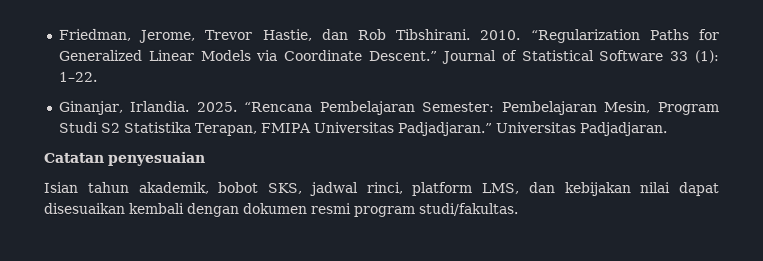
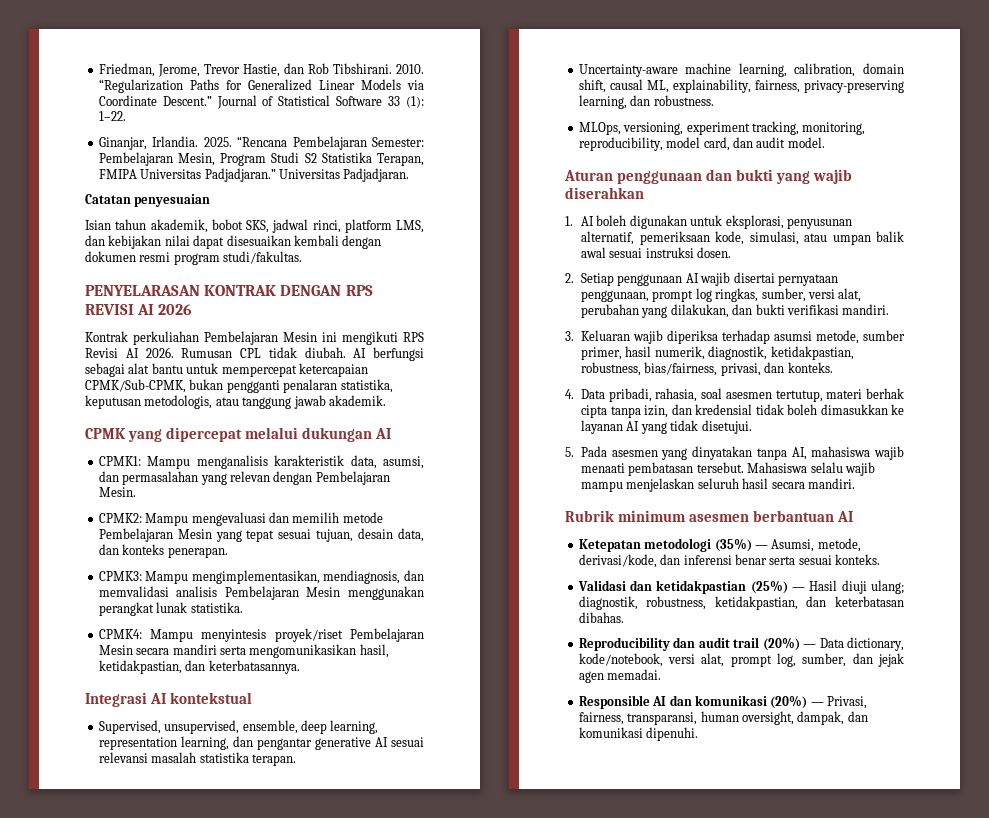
+ PENYELARASAN KONTRAK DENGAN RPS REVISI AI 2026
+ Kontrak perkuliahan Pembelajaran Mesin ini mengikuti RPS Revisi AI 2026. Rumusan CPL tidak diubah. AI berfungsi sebagai alat bantu untuk mempercepat ketercapaian CPMK/Sub-CPMK, bukan pengganti penalaran statistika, keputusan metodologis, atau tanggung jawab akademik.
+ CPMK yang dipercepat melalui dukungan AI
+ CPMK1: Mampu menganalisis karakteristik data, asumsi, dan permasalahan yang relevan dengan Pembelajaran Mesin.
+ CPMK2: Mampu mengevaluasi dan memilih metode Pembelajaran Mesin yang tepat sesuai tujuan, desain data, dan konteks penerapan.
+ CPMK3: Mampu mengimplementasikan, mendiagnosis, dan memvalidasi analisis Pembelajaran Mesin menggunakan perangkat lunak statistika.
+ CPMK4: Mampu menyintesis proyek/riset Pembelajaran Mesin secara mandiri serta mengomunikasikan hasil, ketidakpastian, dan keterbatasannya.
+ Integrasi AI kontekstual
+ Supervised, unsupervised, ensemble, deep learning, representation learning, dan pengantar generative AI sesuai relevansi masalah statistika terapan.
+ Uncertainty-aware machine learning, calibration, domain shift, causal ML, explainability, fairness, privacy-preserving learning, dan robustness.
+ MLOps, versioning, experiment tracking, monitoring, reproducibility, model card, dan audit model.
+ Aturan penggunaan dan bukti yang wajib diserahkan
+ 1. AI boleh digunakan untuk eksplorasi, penyusunan alternatif, pemeriksaan kode, simulasi, atau umpan balik awal sesuai instruksi dosen.
+ 2. Setiap penggunaan AI wajib disertai pernyataan penggunaan, prompt log ringkas, sumber, versi alat, perubahan yang dilakukan, dan bukti verifikasi mandiri.
+ 3. Keluaran wajib diperiksa terhadap asumsi metode, sumber primer, hasil numerik, diagnostik, ketidakpastian, robustness, bias/fairness, privasi, dan konteks.
+ 4. Data pribadi, rahasia, soal asesmen tertutup, materi berhak cipta tanpa izin, dan kredensial tidak boleh dimasukkan ke layanan AI yang tidak disetujui.
+ 5. Pada asesmen yang dinyatakan tanpa AI, mahasiswa wajib menaati pembatasan tersebut. Mahasiswa selalu wajib mampu menjelaskan seluruh hasil secara mandiri.
+ Rubrik minimum asesmen berbantuan AI
+ Ketepatan metodologi (35%) — Asumsi, metode, derivasi/kode, dan inferensi benar serta sesuai konteks.
+ Validasi dan ketidakpastian (25%) — Hasil diuji ulang; diagnostik, robustness, ketidakpastian, dan keterbatasan dibahas.
+ Reproducibility dan audit trail (20%) — Data dictionary, kode/notebook, versi alat, prompt log, sumber, dan jejak agen memadai.
+ Responsible AI dan komunikasi (20%) — Privasi, fairness, transparansi, human oversight, dampak, dan komunikasi dipenuhi.

